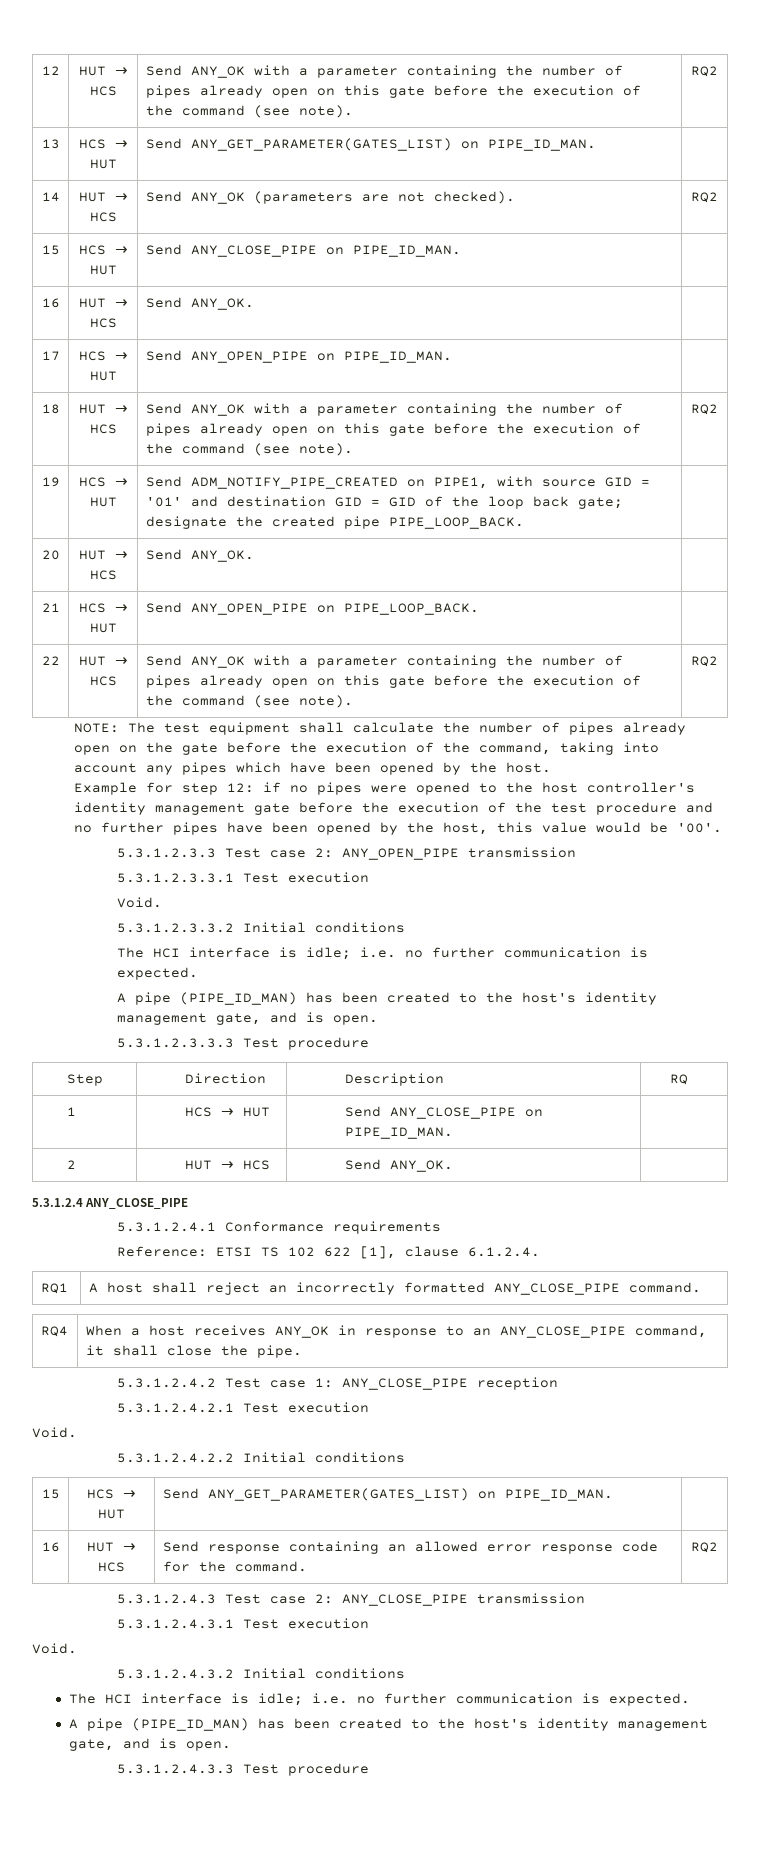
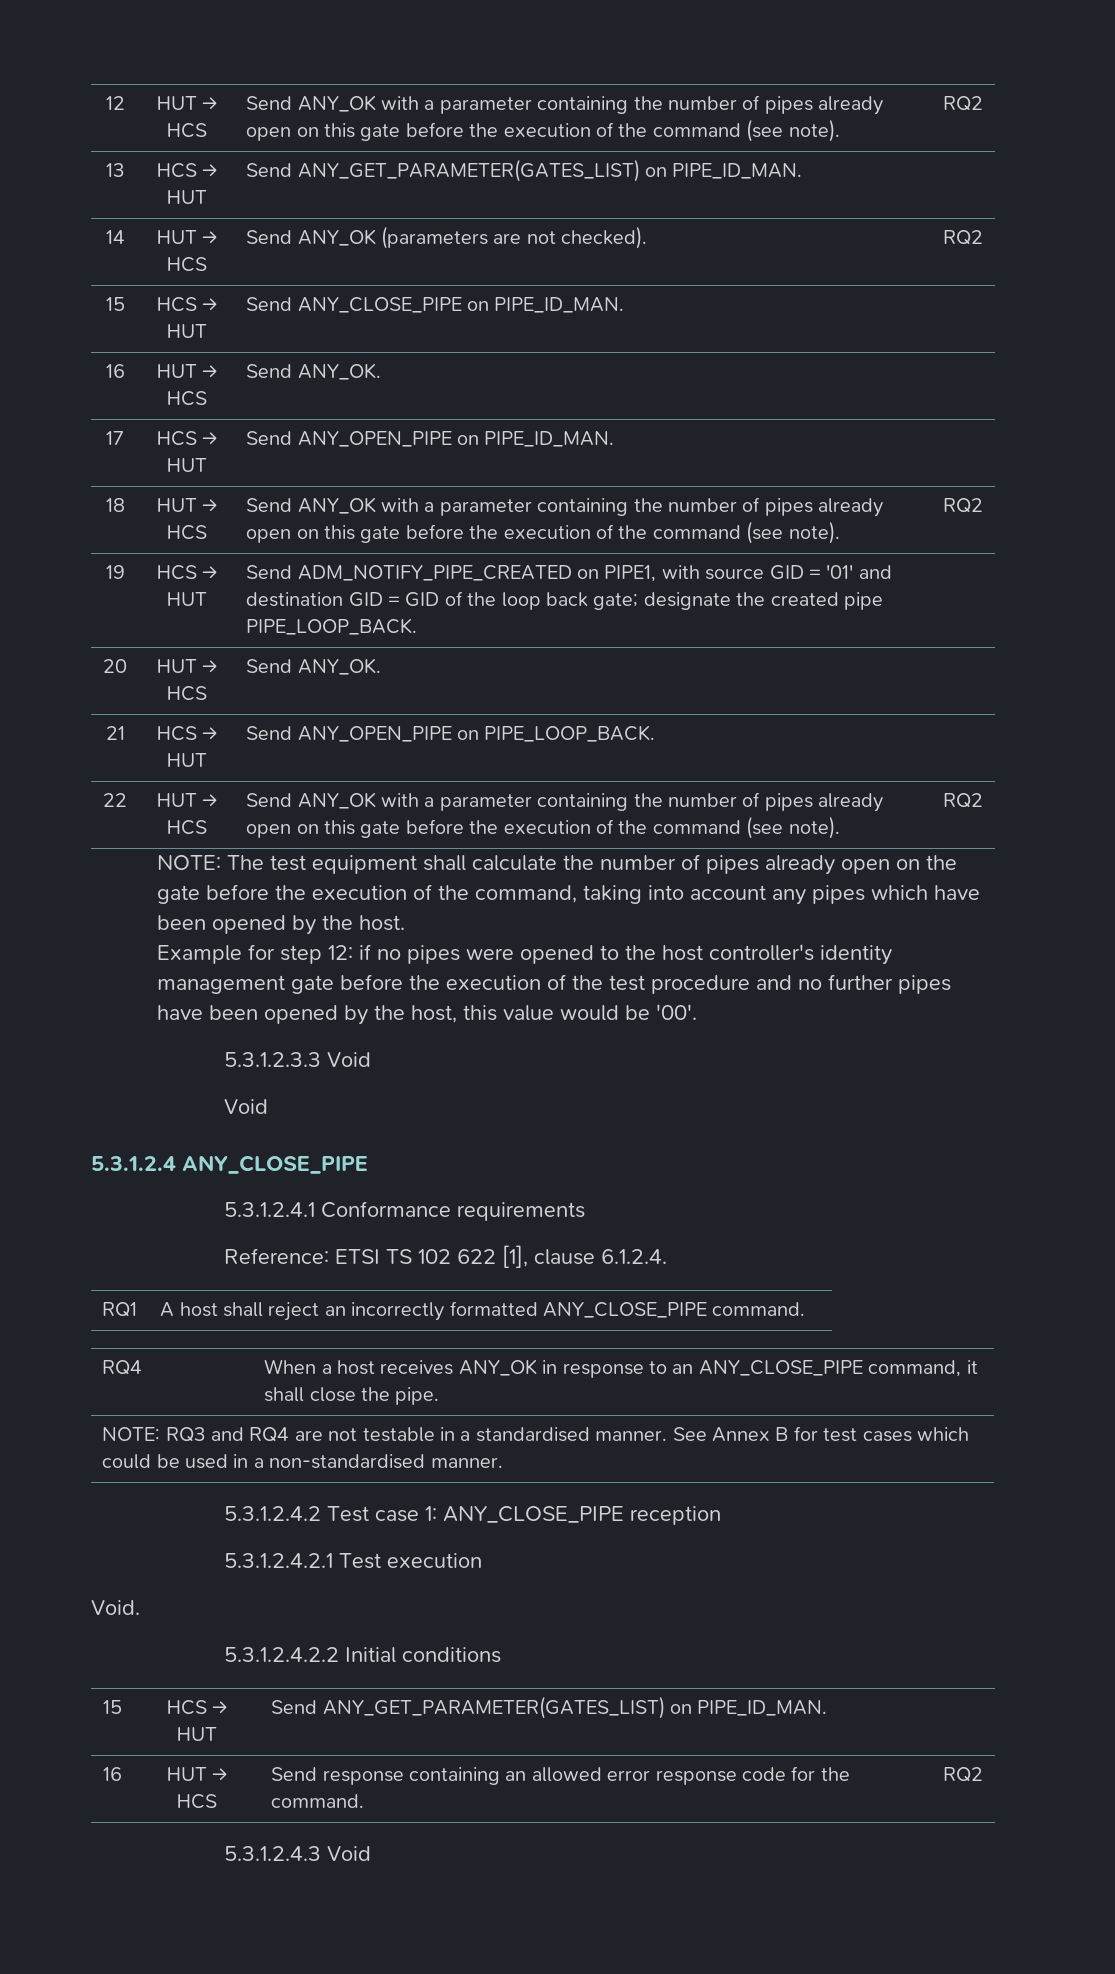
- 5.3.1.2.3.3 Test case 2: ANY_OPEN_PIPE transmission
- 5.3.1.2.3.3.1 Test execution
- Void.
- 5.3.1.2.3.3.2 Initial conditions
- The HCI interface is idle; i.e. no further communication is expected.
- A pipe (PIPE_ID_MAN) has been created to the host's identity management gate, and is open.
- 5.3.1.2.3.3.3 Test procedure
- Step | Direction | Description | RQ
- 1 | HCS → HUT | Send ANY_CLOSE_PIPE on PIPE_ID_MAN. |
- 2 | HUT → HCS | Send ANY_OK. |
+ 5.3.1.2.3.3 Void
+ Void
+ NOTE: RQ3 and RQ4 are not testable in a standardised manner. See Annex B for test cases which could be used in a non-standardised manner.
- 5.3.1.2.4.3 Test case 2: ANY_CLOSE_PIPE transmission
- 5.3.1.2.4.3.1 Test execution
- Void.
- 5.3.1.2.4.3.2 Initial conditions
- The HCI interface is idle; i.e. no further communication is expected.
- A pipe (PIPE_ID_MAN) has been created to the host's identity management gate, and is open.
- 5.3.1.2.4.3.3 Test procedure
+ 5.3.1.2.4.3 Void

